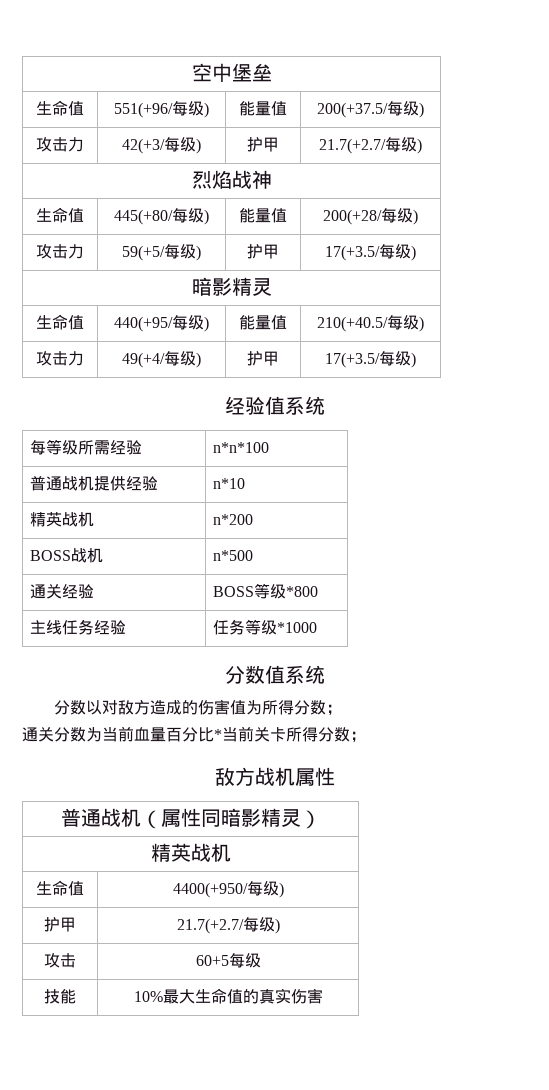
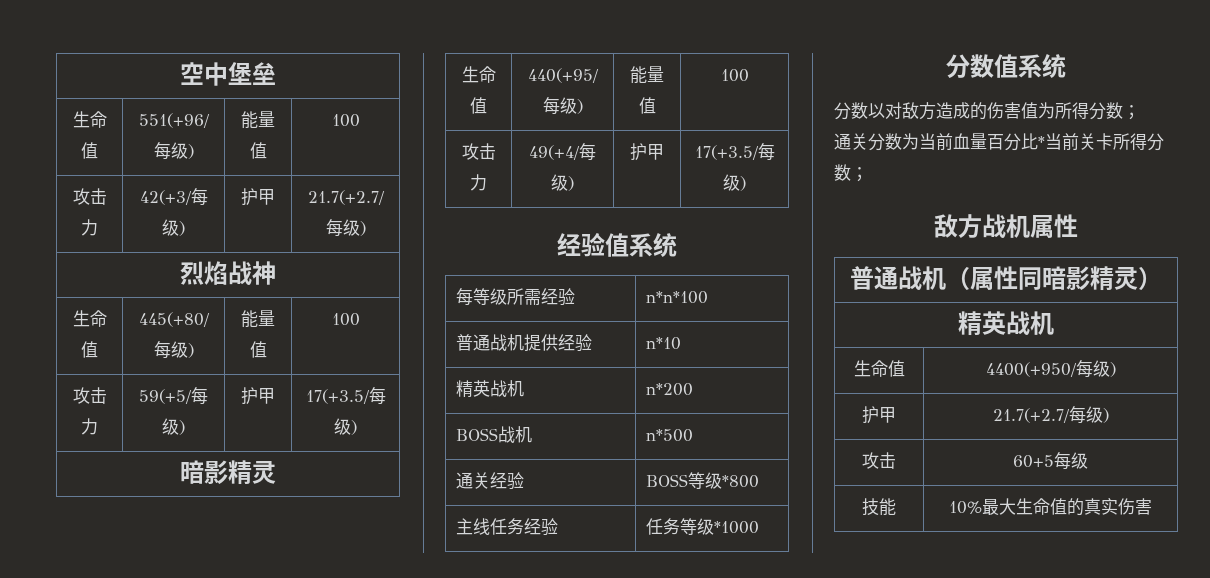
- 生命值 | 551(+96/每级) | 能量值 | 200(+37.5/每级)
+ 生命值 | 551(+96/每级) | 能量值 | 100
- 生命值 | 445(+80/每级) | 能量值 | 200(+28/每级)
+ 生命值 | 445(+80/每级) | 能量值 | 100
- 生命值 | 440(+95/每级) | 能量值 | 210(+40.5/每级)
+ 生命值 | 440(+95/每级) | 能量值 | 100

